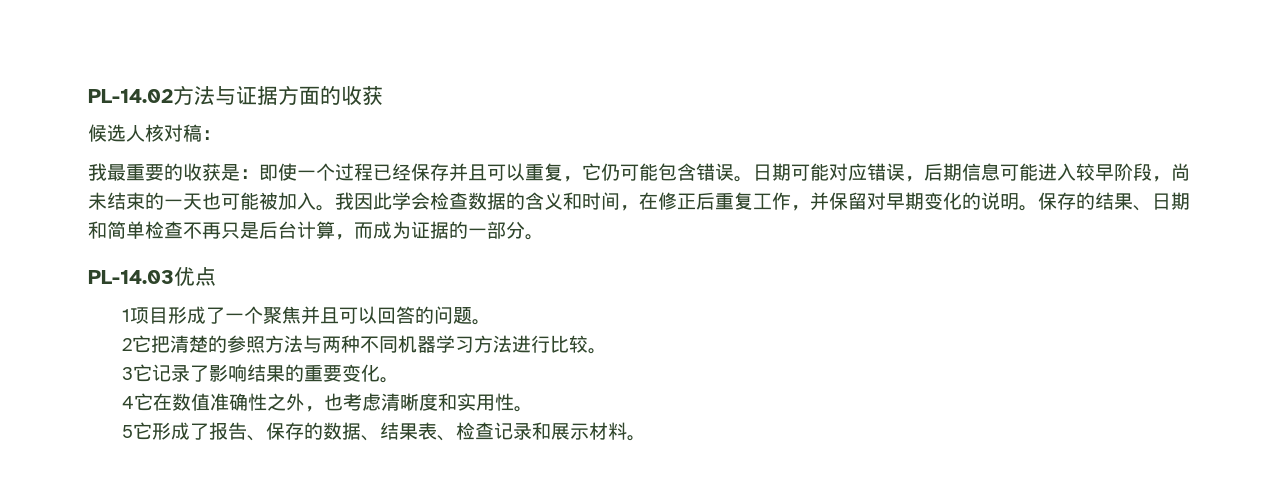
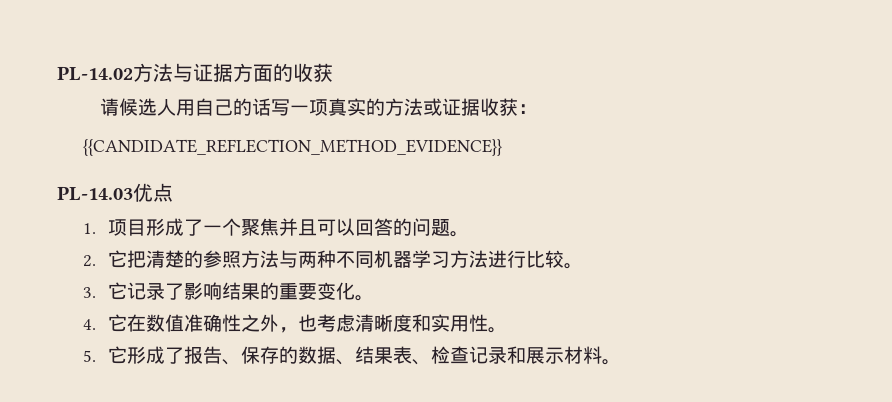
- 候选人核对稿：
- 我最重要的收获是：即使一个过程已经保存并且可以重复，它仍可能包含错误。日期可能对应错误，后期信息可能进入较早阶段，尚未结束的一天也可能被加入。我因此学会检查数据的含义和时间，在修正后重复工作，并保留对早期变化的说明。保存的结果、日期和简单检查不再只是后台计算，而成为证据的一部分。
+ 请候选人用自己的话写一项真实的方法或证据收获：
+ {{CANDIDATE_REFLECTION_METHOD_EVIDENCE}}
- 1项目形成了一个聚焦并且可以回答的问题。
+ 1.项目形成了一个聚焦并且可以回答的问题。
- 2它把清楚的参照方法与两种不同机器学习方法进行比较。
+ 2.它把清楚的参照方法与两种不同机器学习方法进行比较。
- 3它记录了影响结果的重要变化。
+ 3.它记录了影响结果的重要变化。
- 4它在数值准确性之外，也考虑清晰度和实用性。
+ 4.它在数值准确性之外，也考虑清晰度和实用性。
- 5它形成了报告、保存的数据、结果表、检查记录和展示材料。
+ 5.它形成了报告、保存的数据、结果表、检查记录和展示材料。

